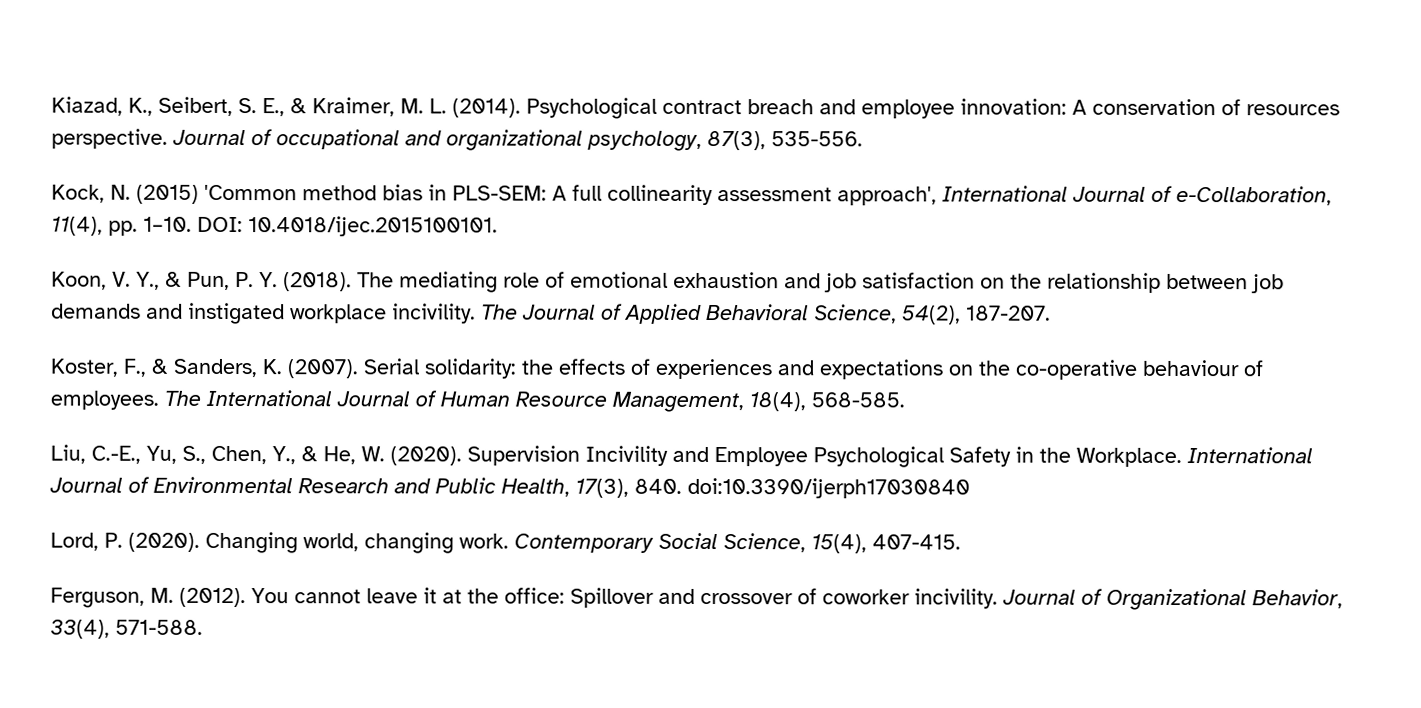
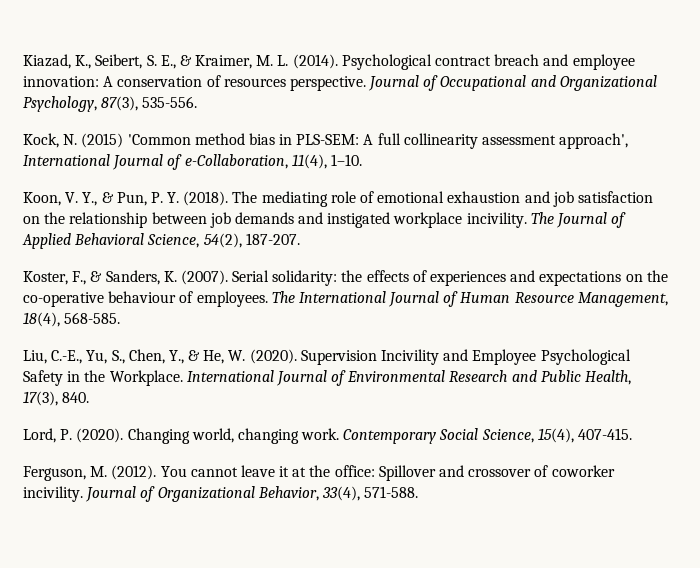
- Journal of occupational and organizational psychology, 87(3), 535-556.
+ Journal of Occupational and Organizational Psychology, 87(3), 535-556.
- Kock, N. (2015) 'Common method bias in PLS-SEM: A full collinearity assessment approach', International Journal of e-Collaboration, 11(4), pp. 1–10. DOI: 10.4018/ijec.2015100101.
+ Kock, N. (2015) 'Common method bias in PLS-SEM: A full collinearity assessment approach', International Journal of e-Collaboration, 11(4), 1–10.
- International Journal of Environmental Research and Public Health, 17(3), 840. doi:10.3390/ijerph17030840
+ International Journal of Environmental Research and Public Health, 17(3), 840.

